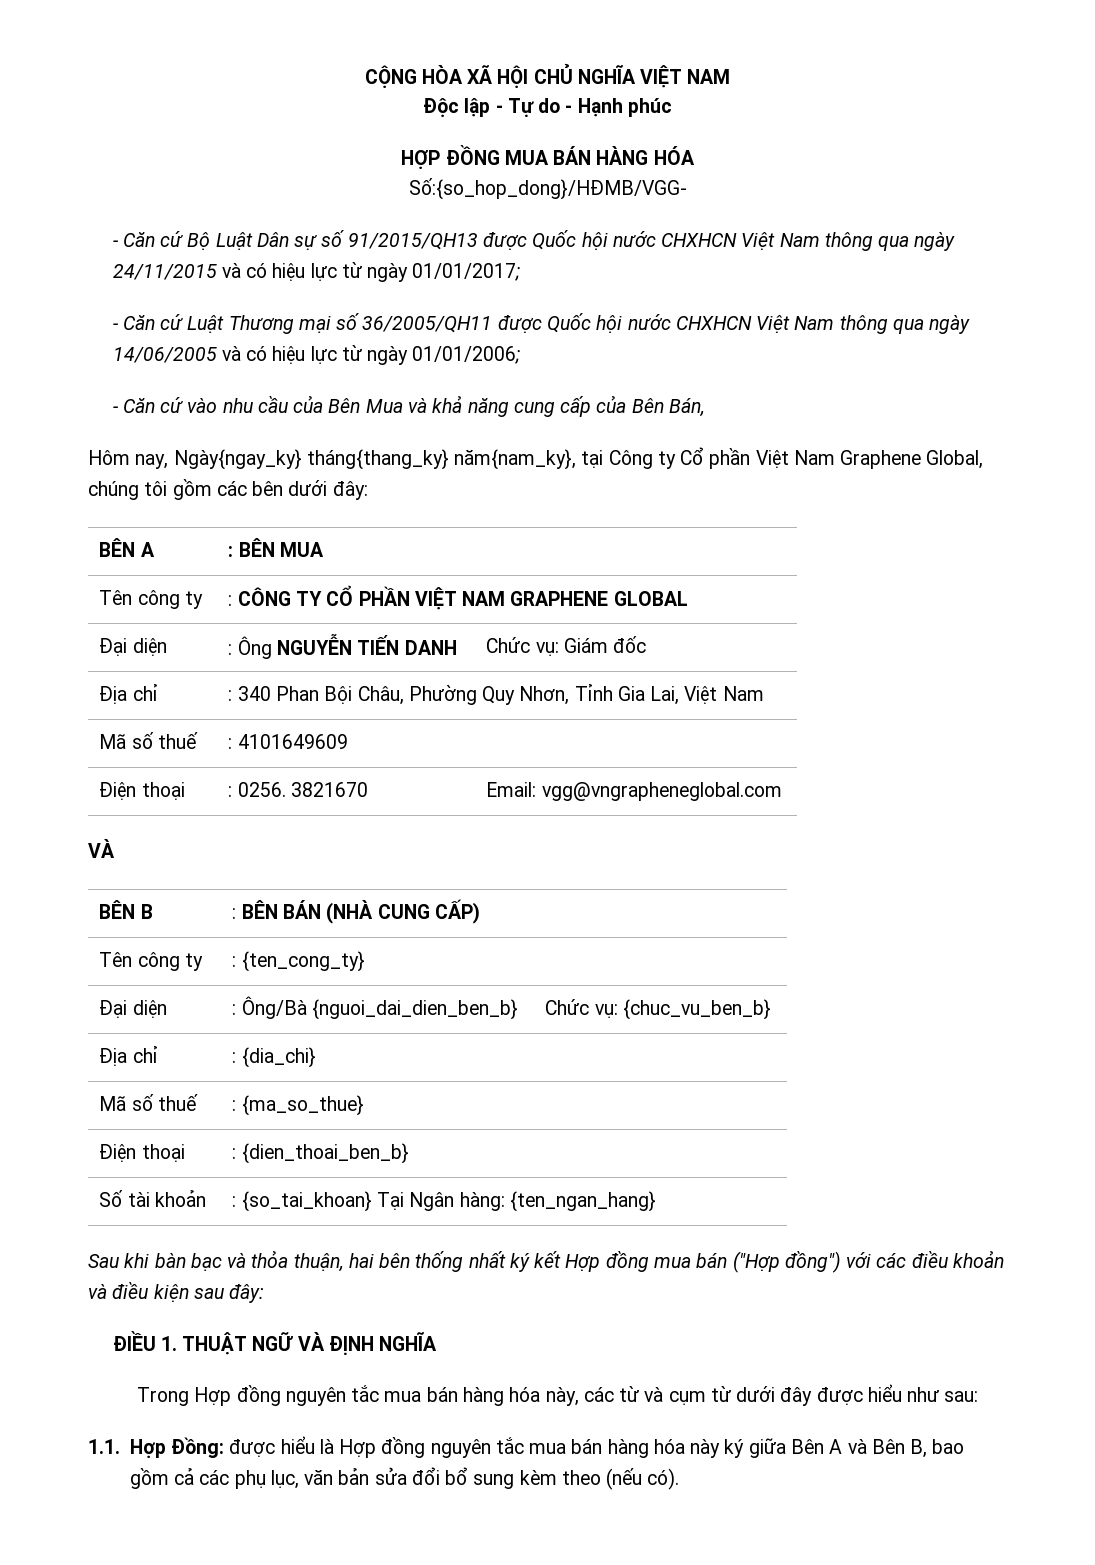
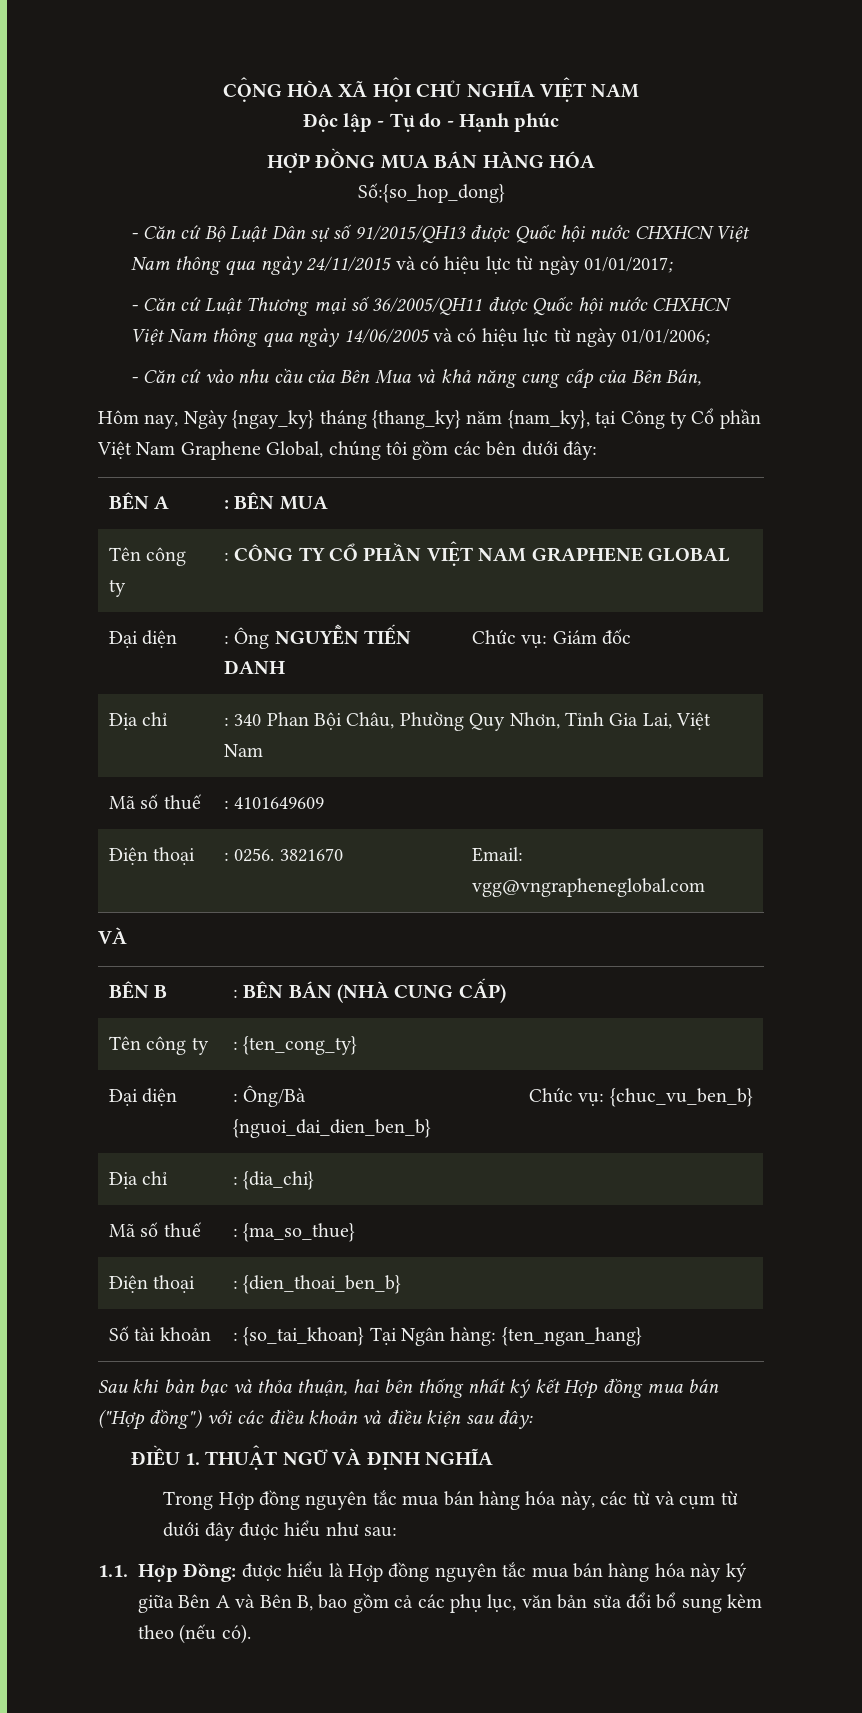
- Số:{so_hop_dong}/HĐMB/VGG-
+ Số:{so_hop_dong}
- Hôm nay, Ngày{ngay_ky} tháng{thang_ky} năm{nam_ky}, tại Công ty Cổ phần Việt Nam Graphene Global, chúng tôi gồm các bên dưới đây:
+ Hôm nay, Ngày {ngay_ky} tháng {thang_ky} năm {nam_ky}, tại Công ty Cổ phần Việt Nam Graphene Global, chúng tôi gồm các bên dưới đây:

